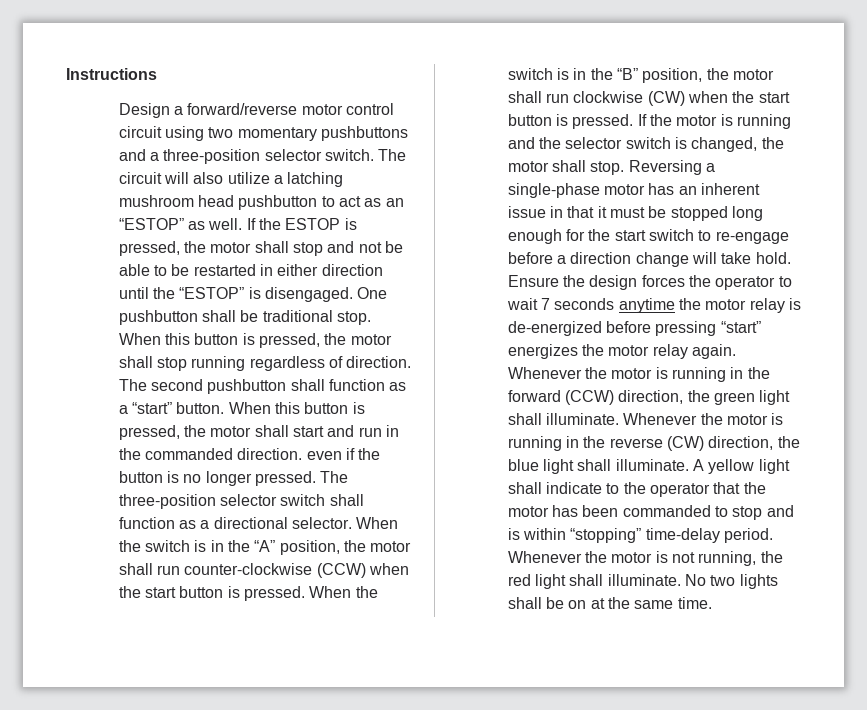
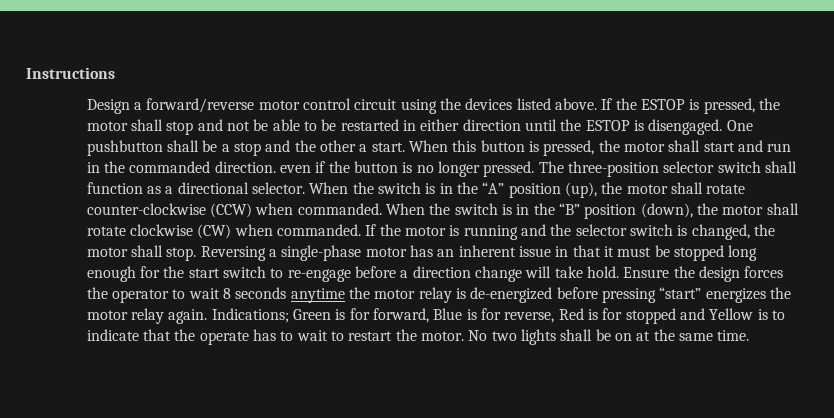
- Design a forward/reverse motor control circuit using two momentary pushbuttons and a three-position selector switch. The circuit will also utilize a latching mushroom head pushbutton to act as an “ESTOP” as well.
+ Design a forward/reverse motor control circuit using the devices listed above.
- If the ESTOP is pressed, the motor shall stop and not be able to be restarted in either direction until the “ESTOP” is disengaged.
+ If the ESTOP is pressed, the motor shall stop and not be able to be restarted in either direction until the ESTOP is disengaged.
- One pushbutton shall be traditional stop. When this button is pressed, the motor shall stop running regardless of direction. The second pushbutton shall function as a “start” button.
+ One pushbutton shall be a stop and the other a start.
- When the switch is in the “A” position, the motor shall run counter-clockwise (CCW) when the start button is pressed.
+ When the switch is in the “A” position (up), the motor shall rotate counter-clockwise (CCW) when commanded.
- When the switch is in the “B” position, the motor shall run clockwise (CW) when the start button is pressed.
+ When the switch is in the “B” position (down), the motor shall rotate clockwise (CW) when commanded.
- Ensure the design forces the operator to wait 7 seconds anytime the motor relay is de-energized before pressing “start” energizes the motor relay again.
+ Ensure the design forces the operator to wait 8 seconds anytime the motor relay is de-energized before pressing “start” energizes the motor relay again.
- Whenever the motor is running in the forward (CCW) direction, the green light shall illuminate. Whenever the motor is running in the reverse (CW) direction, the blue light shall illuminate. A yellow light shall indicate to the operator that the motor has been commanded to stop and is within “stopping” time-delay period. Whenever the motor is not running, the red light shall illuminate.
+ Indications; Green is for forward, Blue is for reverse, Red is for stopped and Yellow is to indicate that the operate has to wait to restart the motor.

